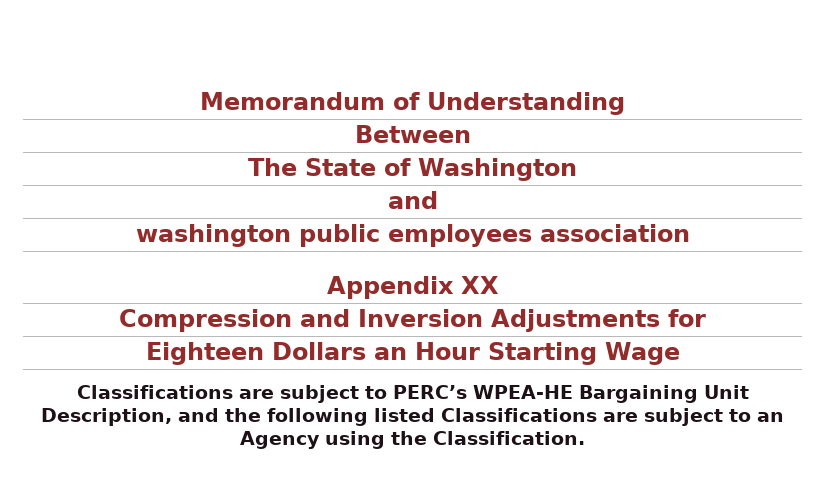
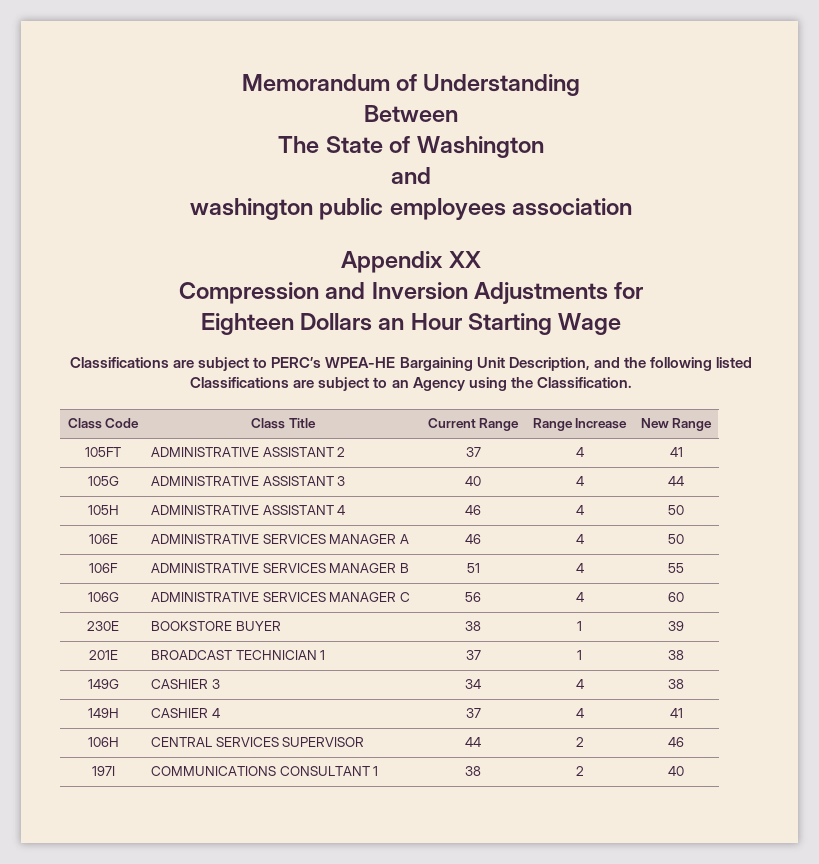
+ Class Code | Class Title | Current Range | Range Increase | New Range
+ 105FT | ADMINISTRATIVE ASSISTANT 2 | 37 | 4 | 41
+ 105G | ADMINISTRATIVE ASSISTANT 3 | 40 | 4 | 44
+ 105H | ADMINISTRATIVE ASSISTANT 4 | 46 | 4 | 50
+ 106E | ADMINISTRATIVE SERVICES MANAGER A | 46 | 4 | 50
+ 106F | ADMINISTRATIVE SERVICES MANAGER B | 51 | 4 | 55
+ 106G | ADMINISTRATIVE SERVICES MANAGER C | 56 | 4 | 60
+ 230E | BOOKSTORE BUYER | 38 | 1 | 39
+ 201E | BROADCAST TECHNICIAN 1 | 37 | 1 | 38
+ 149G | CASHIER 3 | 34 | 4 | 38
+ 149H | CASHIER 4 | 37 | 4 | 41
+ 106H | CENTRAL SERVICES SUPERVISOR | 44 | 2 | 46
+ 197I | COMMUNICATIONS CONSULTANT 1 | 38 | 2 | 40

